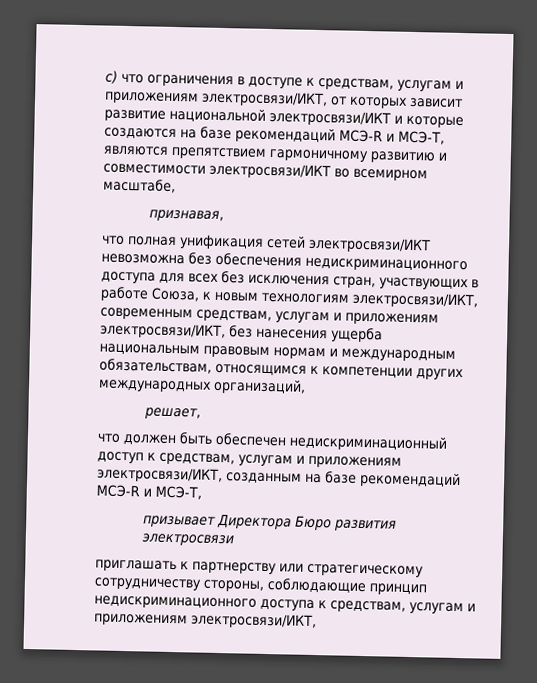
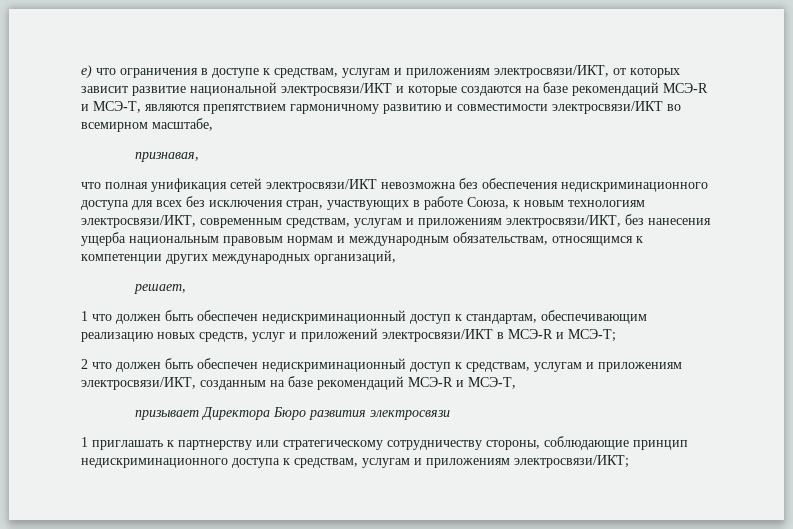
- с) что ограничения в доступе к средствам, услугам и приложениям электросвязи/ИКТ, от которых зависит развитие национальной электросвязи/ИКТ и которые создаются на базе рекомендаций МСЭ-R и МСЭ-Т, являются препятствием гармоничному развитию и совместимости электросвязи/ИКТ во всемирном масштабе,
+ e) что ограничения в доступе к средствам, услугам и приложениям электросвязи/ИКТ, от которых зависит развитие национальной электросвязи/ИКТ и которые создаются на базе рекомендаций МСЭ-R и МСЭ-Т, являются препятствием гармоничному развитию и совместимости электросвязи/ИКТ во всемирном масштабе,
- что должен быть обеспечен недискриминационный доступ к средствам, услугам и приложениям электросвязи/ИКТ, созданным на базе рекомендаций МСЭ-R и МСЭ-Т,
+ 1 что должен быть обеспечен недискриминационный доступ к стандартам, обеспечивающим реализацию новых средств, услуг и приложений электросвязи/ИКТ в МСЭ-R и МСЭ-Т;
+ 2 что должен быть обеспечен недискриминационный доступ к средствам, услугам и приложениям электросвязи/ИКТ, созданным на базе рекомендаций МСЭ-R и МСЭ-Т,
- приглашать к партнерству или стратегическому сотрудничеству стороны, соблюдающие принцип недискриминационного доступа к средствам, услугам и приложениям электросвязи/ИКТ,
+ 1 приглашать к партнерству или стратегическому сотрудничеству стороны, соблюдающие принцип недискриминационного доступа к средствам, услугам и приложениям электросвязи/ИКТ;

